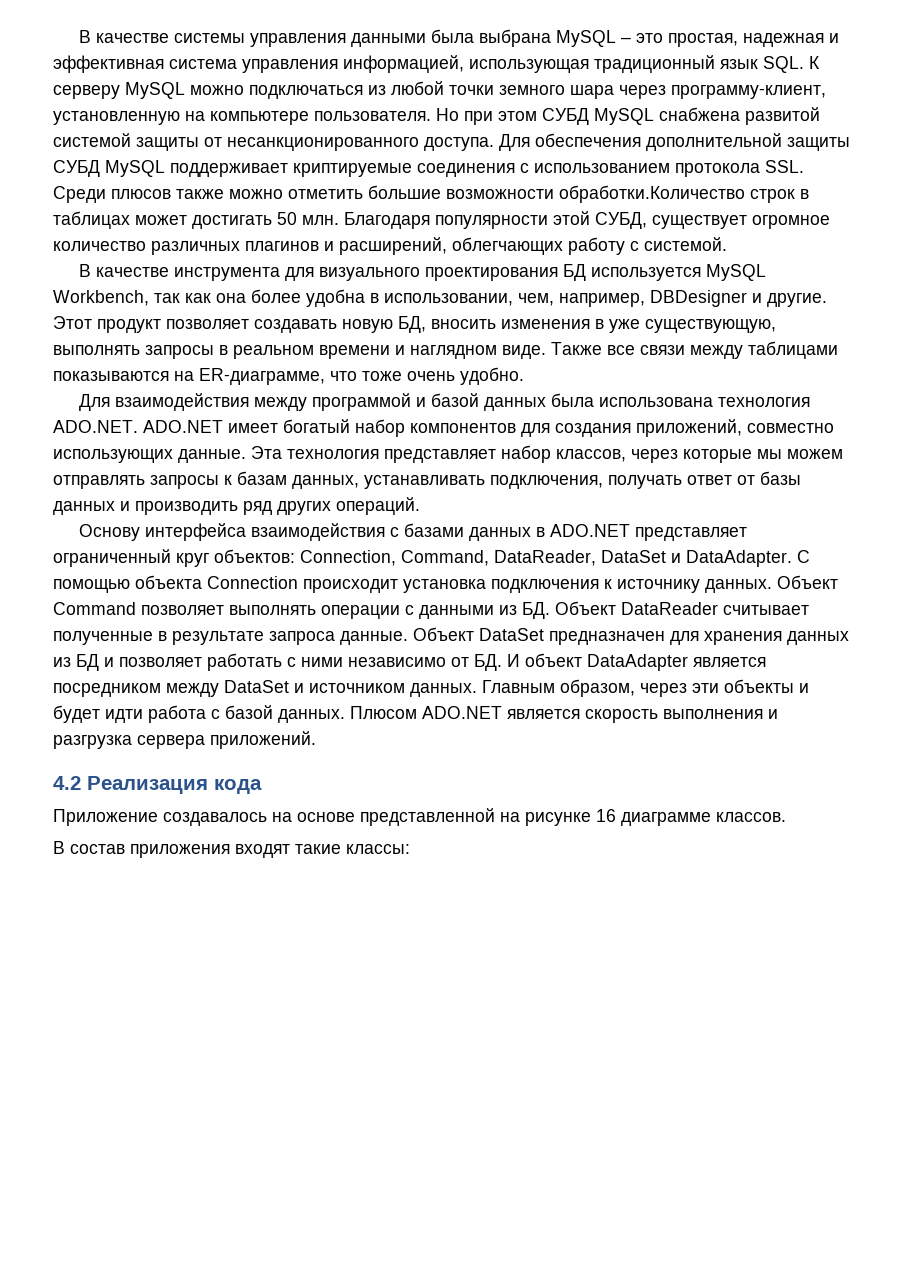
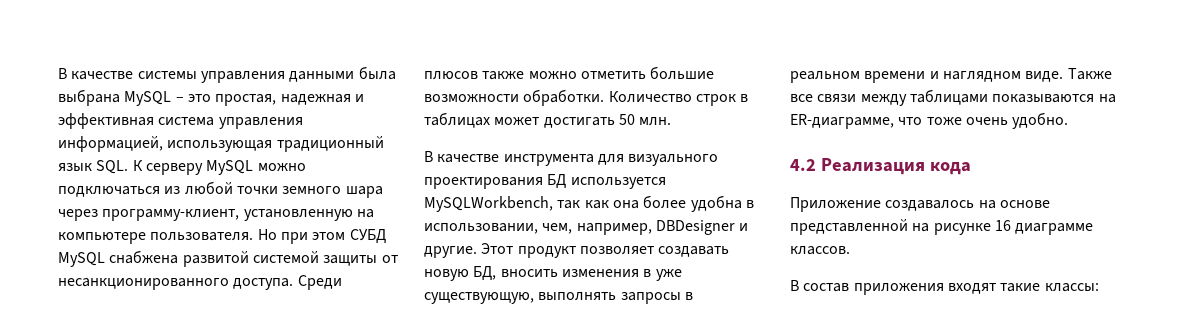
- Для обеспечения дополнительной защиты СУБД MySQL поддерживает криптируемые соединения с использованием протокола SSL. Среди плюсов также можно отметить большие возможности обработки.Количество строк в таблицах может достигать 50 млн. Благодаря популярности этой СУБД, существует огромное количество различных плагинов и расширений, облегчающих работу с системой.
+ Среди плюсов также можно отметить большие возможности обработки. Количество строк в таблицах может достигать 50 млн.
- В качестве инструмента для визуального проектирования БД используется MySQL Workbench, так как она более удобна в использовании, чем, например, DBDesigner и другие.
+ В качестве инструмента для визуального проектирования БД используется MySQLWorkbench, так как она более удобна в использовании, чем, например, DBDesigner и другие.
- Для взаимодействия между программой и базой данных была использована технология ADO.NET. ADO.NET имеет богатый набор компонентов для создания приложений, совместно использующих данные. Эта технология представляет набор классов, через которые мы можем отправлять запросы к базам данных, устанавливать подключения, получать ответ от базы данных и производить ряд других операций.
- Основу интерфейса взаимодействия с базами данных в ADO.NET представляет ограниченный круг объектов: Connection, Command, DataReader, DataSet и DataAdapter. С помощью объекта Connection происходит установка подключения к источнику данных. Объект Command позволяет выполнять операции с данными из БД. Объект DataReader считывает полученные в результате запроса данные. Объект DataSet предназначен для хранения данных из БД и позволяет работать с ними независимо от БД. И объект DataAdapter является посредником между DataSet и источником данных. Главным образом, через эти объекты и будет идти работа с базой данных. Плюсом ADO.NET является скорость выполнения и разгрузка сервера приложений.

